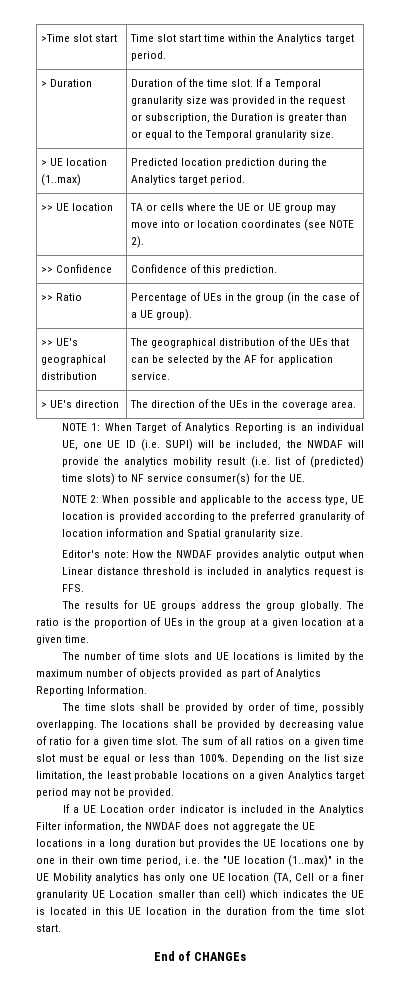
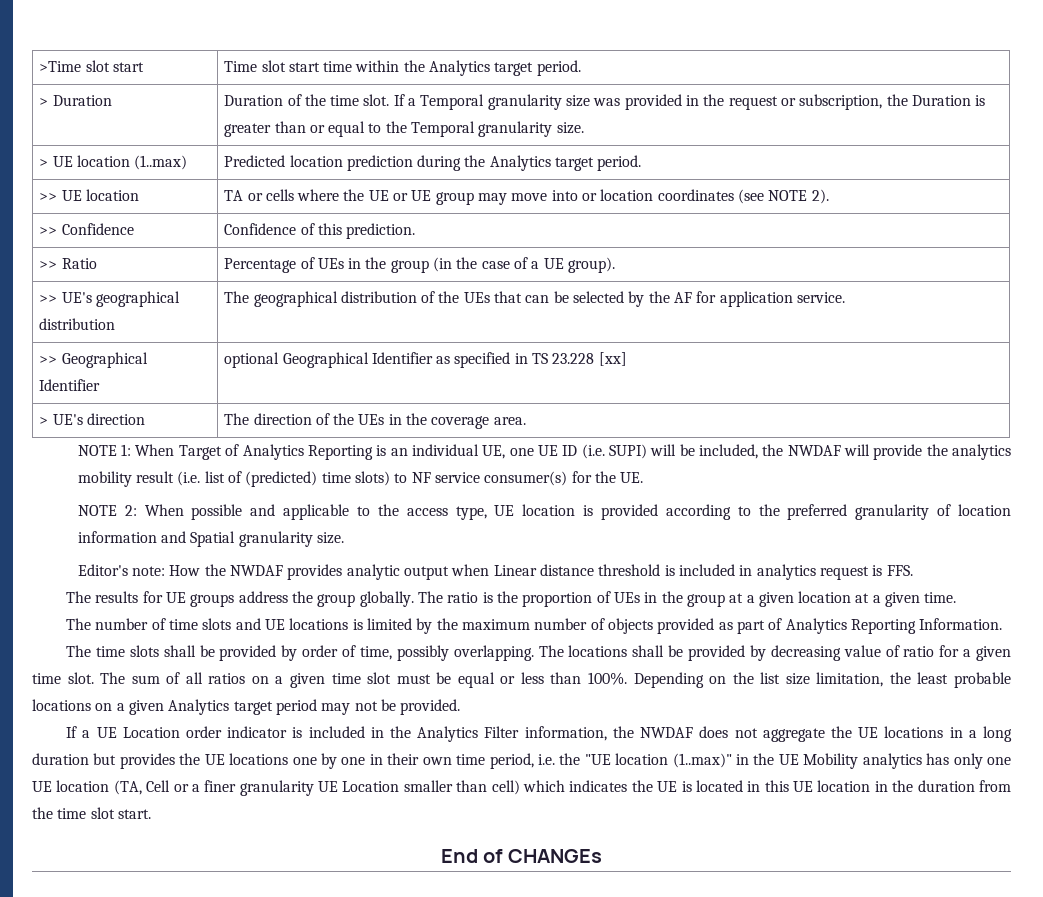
+ >> Geographical Identifier | optional Geographical Identifier as specified in TS 23.228 [xx]

